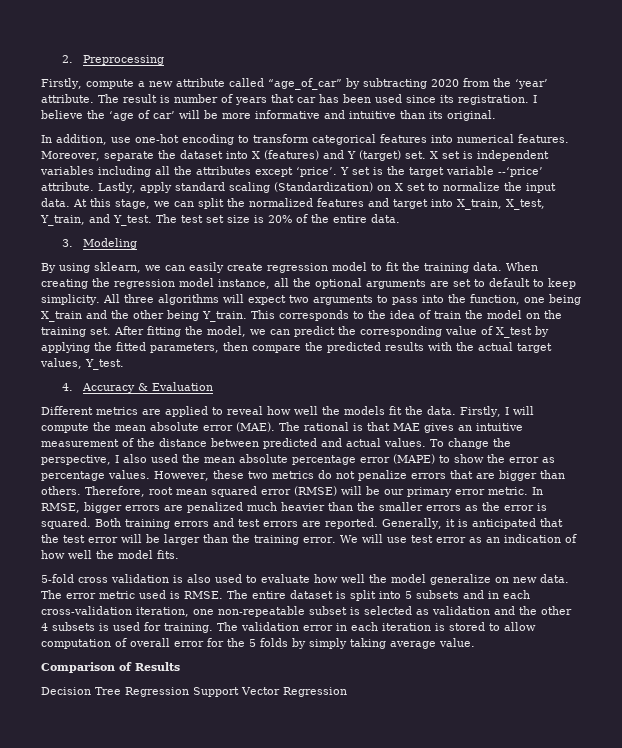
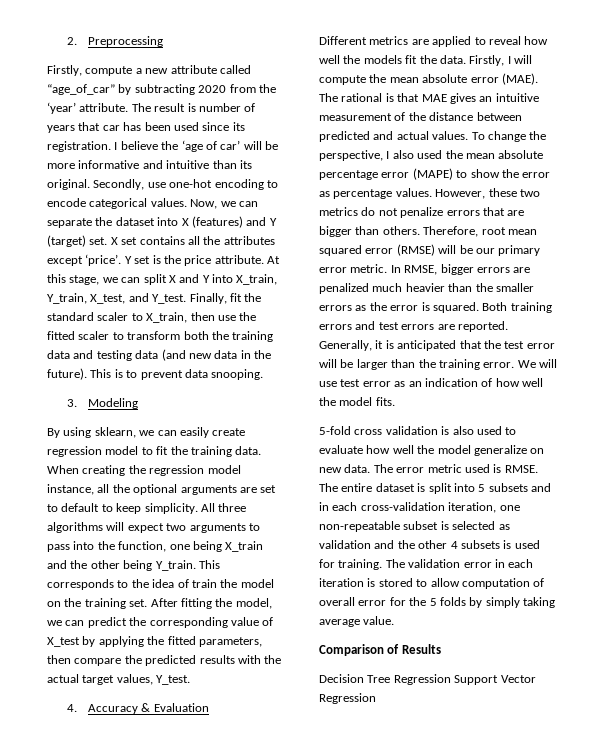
- I believe the ‘age of car’ will be more informative and intuitive than its original.
- In addition, use one-hot encoding to transform categorical features into numerical features. Moreover, separate the dataset into X (features) and Y (target) set.
+ I believe the ‘age of car’ will be more informative and intuitive than its original. Secondly, use one-hot encoding to encode categorical values. Now, we can separate the dataset into X (features) and Y (target) set.
- X set is independent variables including all the attributes except ‘price’.
+ X set contains all the attributes except ‘price’.
- Y set is the target variable --‘price’ attribute. Lastly, apply standard scaling (Standardization) on X set to normalize the input data.
+ Y set is the price attribute.
- At this stage, we can split the normalized features and target into X_train, X_test, Y_train, and Y_test. The test set size is 20% of the entire data.
+ At this stage, we can split X and Y into X_train, Y_train, X_test, and Y_test. Finally, fit the standard scaler to X_train, then use the fitted scaler to transform both the training data and testing data (and new data in the future). This is to prevent data snooping.

